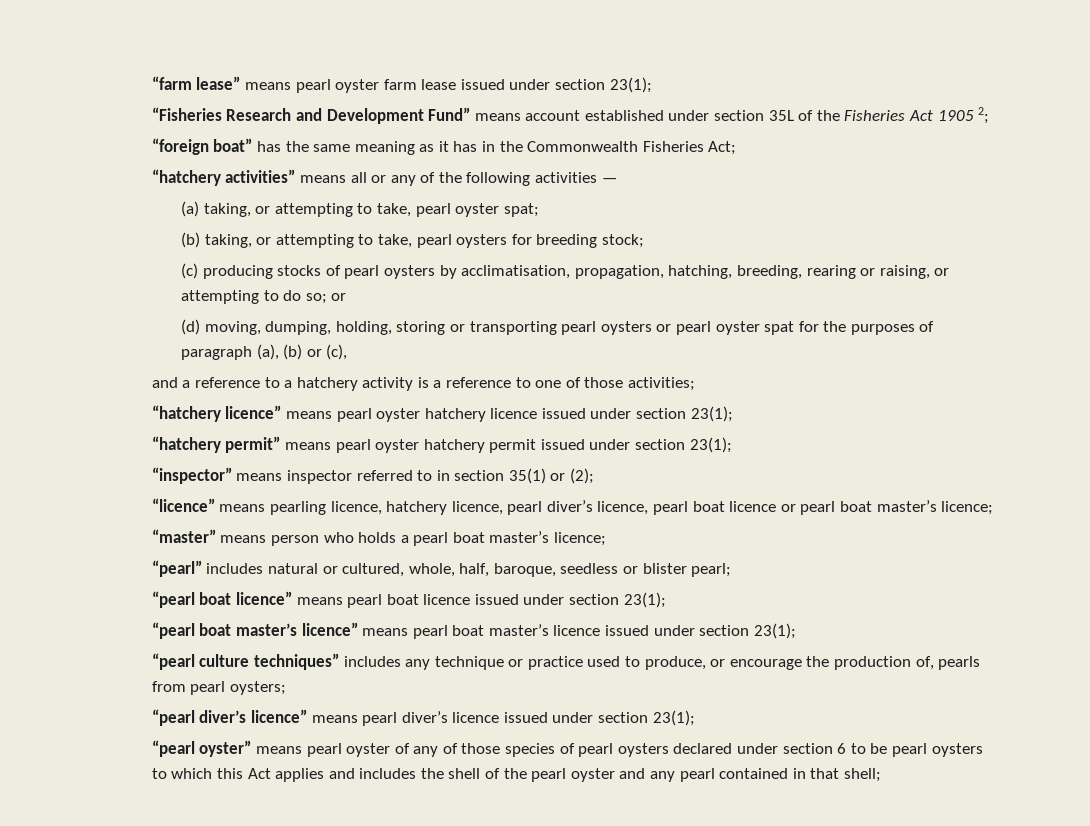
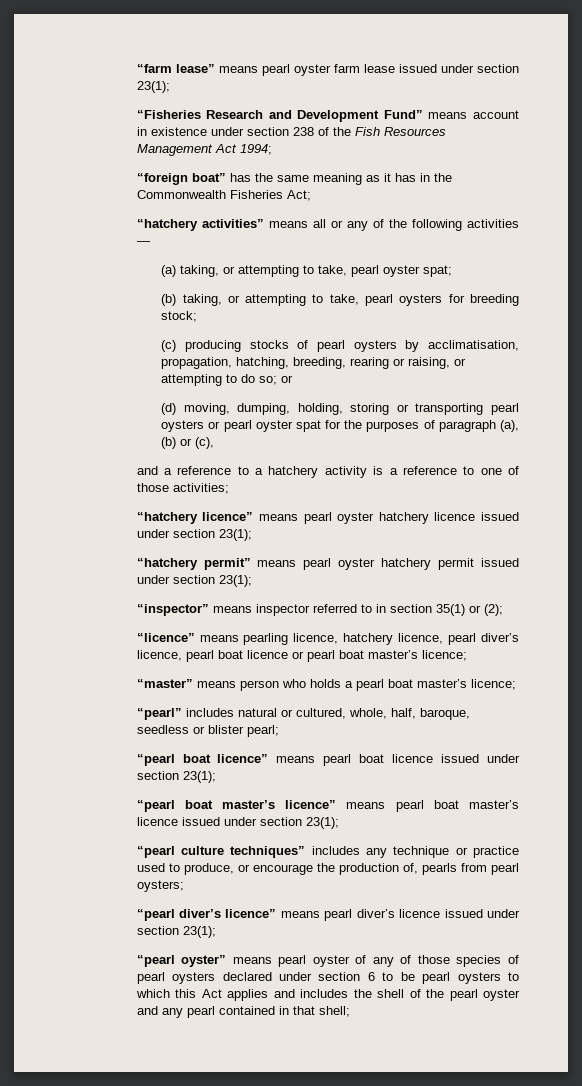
- “Fisheries Research and Development Fund” means account established under section 35L of the Fisheries Act 1905 2;
+ “Fisheries Research and Development Fund” means account in existence under section 238 of the Fish Resources Management Act 1994;

